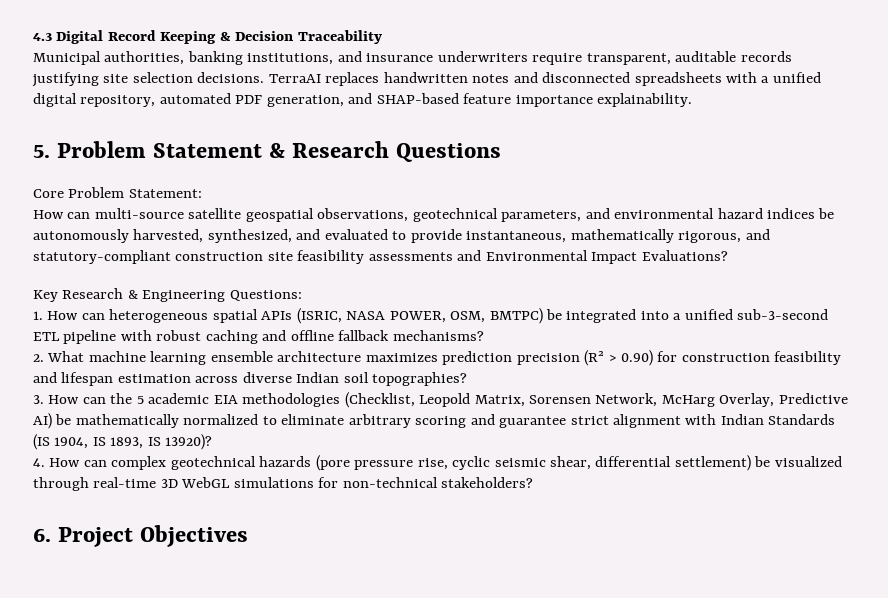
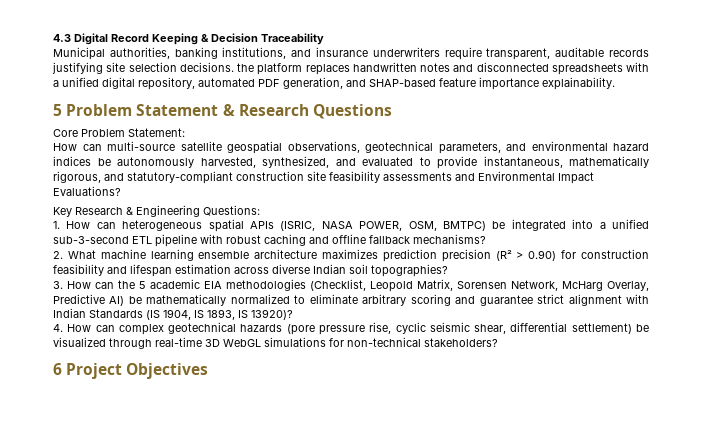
- Municipal authorities, banking institutions, and insurance underwriters require transparent, auditable records justifying site selection decisions. TerraAI replaces handwritten notes and disconnected spreadsheets with a unified digital repository, automated PDF generation, and SHAP-based feature importance explainability.
+ Municipal authorities, banking institutions, and insurance underwriters require transparent, auditable records justifying site selection decisions. the platform replaces handwritten notes and disconnected spreadsheets with a unified digital repository, automated PDF generation, and SHAP-based feature importance explainability.
- 5. Problem Statement & Research Questions
+ 5 Problem Statement & Research Questions
- 6. Project Objectives
+ 6 Project Objectives

